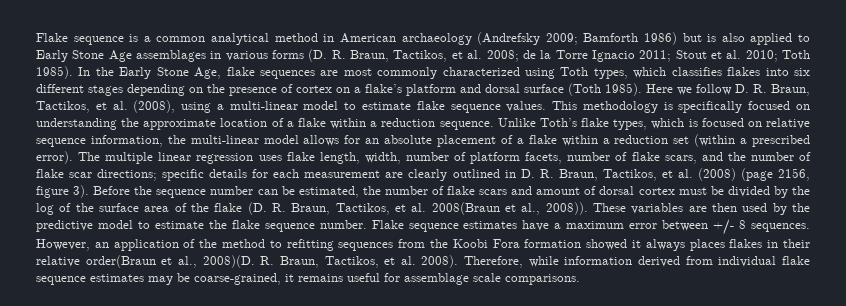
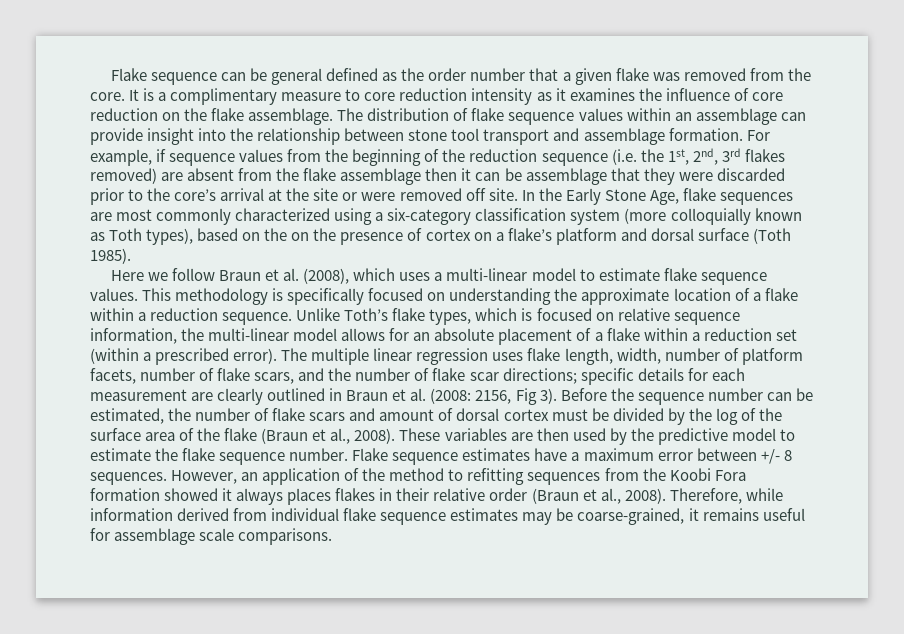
- Flake sequence is a common analytical method in American archaeology (Andrefsky 2009; Bamforth 1986) but is also applied to Early Stone Age assemblages in various forms (D. R. Braun, Tactikos, et al. 2008; de la Torre Ignacio 2011; Stout et al. 2010; Toth 1985).
+ Flake sequence can be general defined as the order number that a given flake was removed from the core. It is a complimentary measure to core reduction intensity as it examines the influence of core reduction on the flake assemblage. The distribution of flake sequence values within an assemblage can provide insight into the relationship between stone tool transport and assemblage formation. For example, if sequence values from the beginning of the reduction sequence (i.e. the 1st, 2nd, 3rd flakes removed) are absent from the flake assemblage then it can be assemblage that they were discarded prior to the core’s arrival at the site or were removed off site.
- In the Early Stone Age, flake sequences are most commonly characterized using Toth types, which classifies flakes into six different stages depending on the presence of cortex on a flake’s platform and dorsal surface (Toth 1985). Here we follow D. R. Braun, Tactikos, et al. (2008), using a multi-linear model to estimate flake sequence values.
+ In the Early Stone Age, flake sequences are most commonly characterized using a six-category classification system (more colloquially known as Toth types), based on the on the presence of cortex on a flake’s platform and dorsal surface (Toth 1985).
+ Here we follow Braun et al. (2008), which uses a multi-linear model to estimate flake sequence values.
- The multiple linear regression uses flake length, width, number of platform facets, number of flake scars, and the number of flake scar directions; specific details for each measurement are clearly outlined in D. R. Braun, Tactikos, et al. (2008) (page 2156, figure 3).
+ The multiple linear regression uses flake length, width, number of platform facets, number of flake scars, and the number of flake scar directions; specific details for each measurement are clearly outlined in Braun et al. (2008: 2156, Fig 3).
- Before the sequence number can be estimated, the number of flake scars and amount of dorsal cortex must be divided by the log of the surface area of the flake (D. R. Braun, Tactikos, et al. 2008(Braun et al., 2008)).
+ Before the sequence number can be estimated, the number of flake scars and amount of dorsal cortex must be divided by the log of the surface area of the flake (Braun et al., 2008).
- However, an application of the method to refitting sequences from the Koobi Fora formation showed it always places flakes in their relative order(Braun et al., 2008)(D. R. Braun, Tactikos, et al. 2008).
+ However, an application of the method to refitting sequences from the Koobi Fora formation showed it always places flakes in their relative order (Braun et al., 2008).

